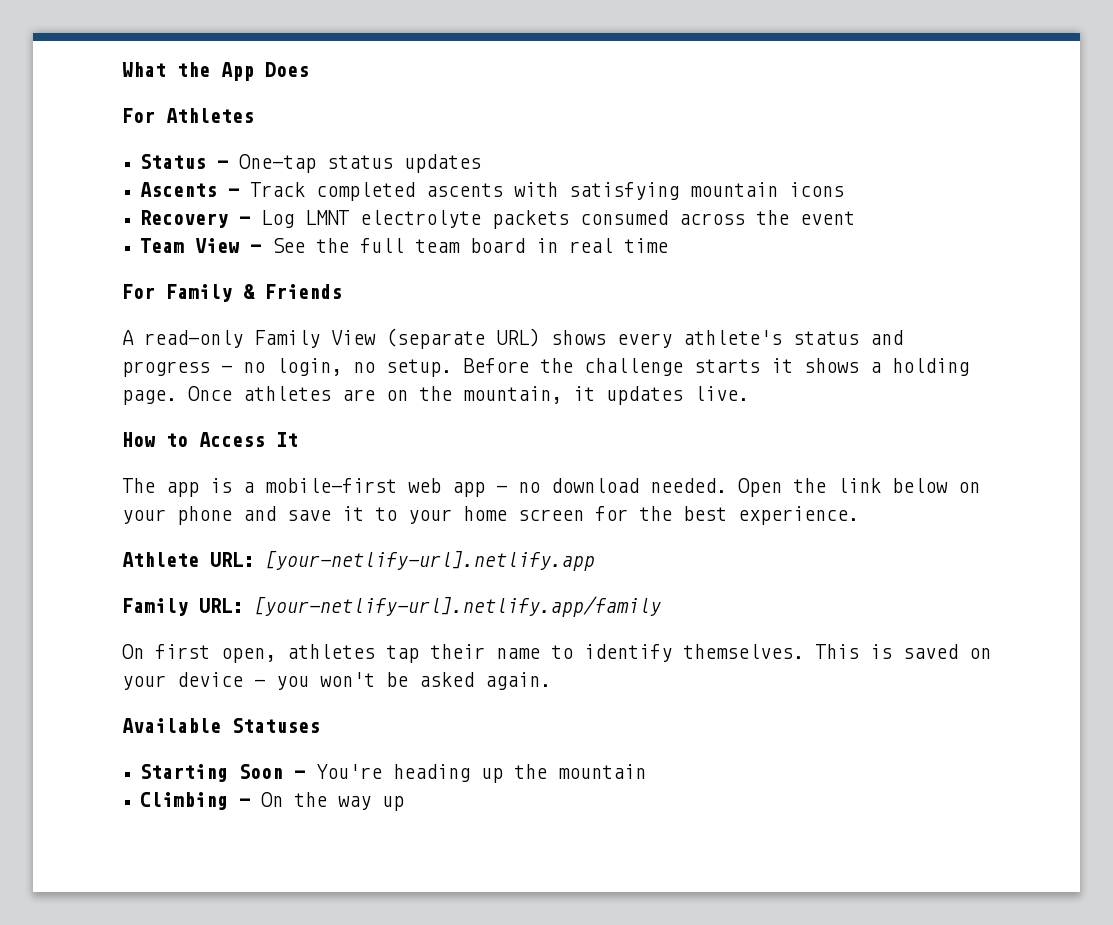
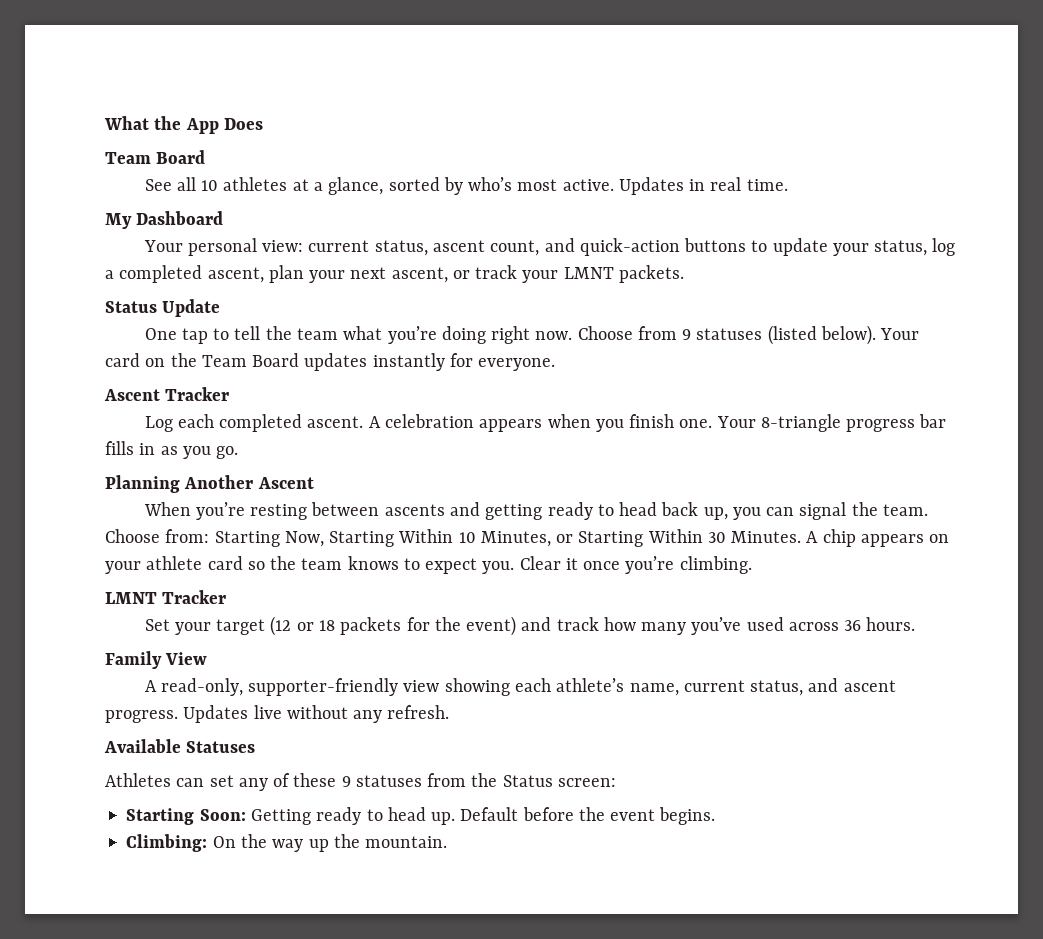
  What the App Does
- For Athletes
- Status — One-tap status updates
- Ascents — Track completed ascents with satisfying mountain icons
- Recovery — Log LMNT electrolyte packets consumed across the event
- Team View — See the full team board in real time
- For Family & Friends
- A read-only Family View (separate URL) shows every athlete's status and progress — no login, no setup. Before the challenge starts it shows a holding page. Once athletes are on the mountain, it updates live.
- How to Access It
- The app is a mobile-first web app — no download needed. Open the link below on your phone and save it to your home screen for the best experience.
- Athlete URL: [your-netlify-url].netlify.app
- Family URL: [your-netlify-url].netlify.app/family
- On first open, athletes tap their name to identify themselves. This is saved on your device — you won't be asked again.
+ Team Board
+ See all 10 athletes at a glance, sorted by who’s most active. Updates in real time.
+ My Dashboard
+ Your personal view: current status, ascent count, and quick-action buttons to update your status, log a completed ascent, plan your next ascent, or track your LMNT packets.
+ Status Update
+ One tap to tell the team what you’re doing right now. Choose from 9 statuses (listed below). Your card on the Team Board updates instantly for everyone.
+ Ascent Tracker
+ Log each completed ascent. A celebration appears when you finish one. Your 8-triangle progress bar fills in as you go.
+ Planning Another Ascent
+ When you’re resting between ascents and getting ready to head back up, you can signal the team. Choose from: Starting Now, Starting Within 10 Minutes, or Starting Within 30 Minutes. A chip appears on your athlete card so the team knows to expect you. Clear it once you’re climbing.
+ LMNT Tracker
+ Set your target (12 or 18 packets for the event) and track how many you’ve used across 36 hours.
+ Family View
+ A read-only, supporter-friendly view showing each athlete’s name, current status, and ascent progress. Updates live without any refresh.
  Available Statuses
- Starting Soon — You're heading up the mountain
- Climbing — On the way up
+ Athletes can set any of these 9 statuses from the Status screen:
+ Starting Soon: Getting ready to head up. Default before the event begins.
+ Climbing: On the way up the mountain.

